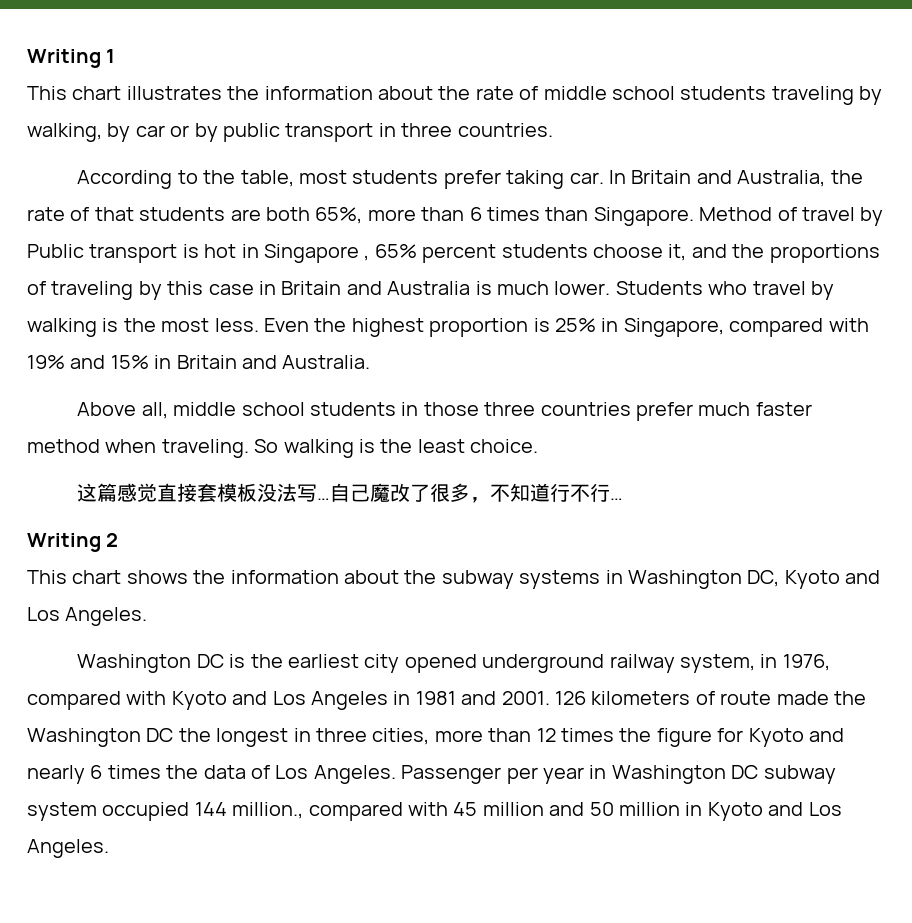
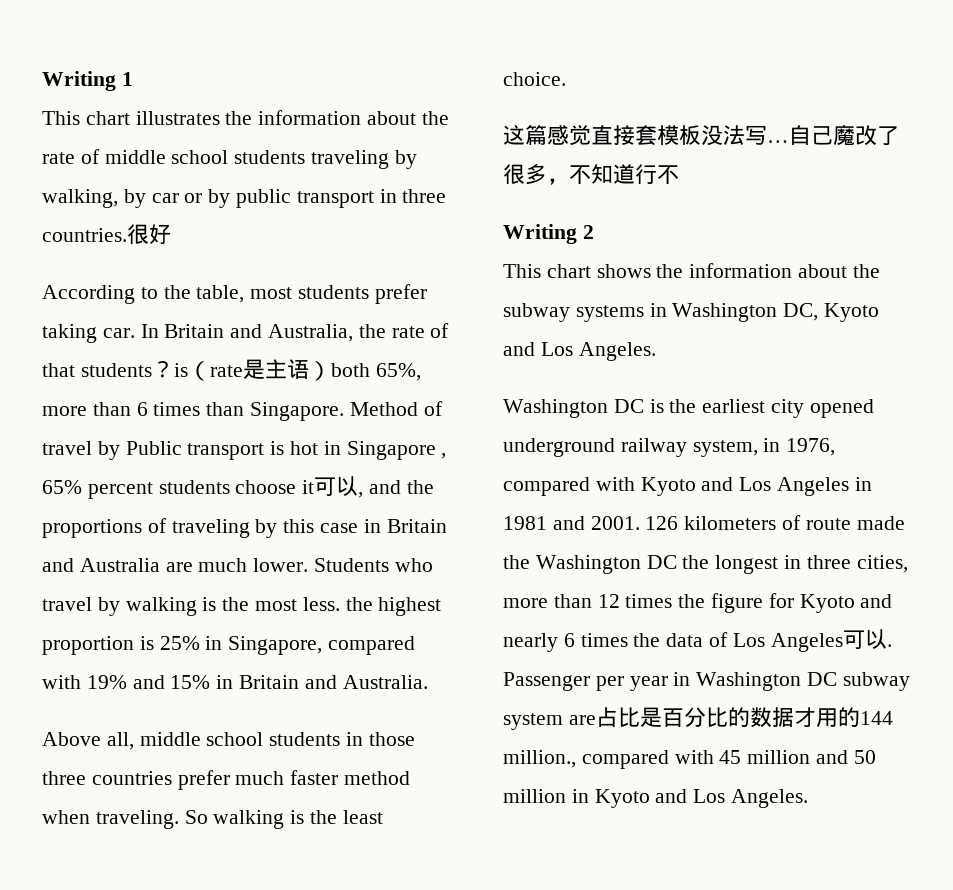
+ 很好
- In Britain and Australia, the rate of that students are both 65%, more than 6 times than Singapore.
+ In Britain and Australia, the rate of that students？is（rate是主语）both 65%, more than 6 times than Singapore.
- Method of travel by Public transport is hot in Singapore , 65% percent students choose it, and the proportions of traveling by this case in Britain and Australia is much lower.
+ Method of travel by Public transport is hot in Singapore , 65% percent students choose it可以, and the proportions of traveling by this case in Britain and Australia are much lower.
- Students who travel by walking is the most less. Even the highest proportion is 25% in Singapore, compared with 19% and 15% in Britain and Australia.
+ Students who travel by walking is the most less. the highest proportion is 25% in Singapore, compared with 19% and 15% in Britain and Australia.
- 自己魔改了很多，不知道行不行…
+ 自己魔改了很多，不知道行不
- 126 kilometers of route made the Washington DC the longest in three cities, more than 12 times the figure for Kyoto and nearly 6 times the data of Los Angeles.
+ 126 kilometers of route made the Washington DC the longest in three cities, more than 12 times the figure for Kyoto and nearly 6 times the data of Los Angeles可以.
- Passenger per year in Washington DC subway system occupied 144 million., compared with 45 million and 50 million in Kyoto and Los Angeles.
+ Passenger per year in Washington DC subway system are占比是百分比的数据才用的144 million., compared with 45 million and 50 million in Kyoto and Los Angeles.

